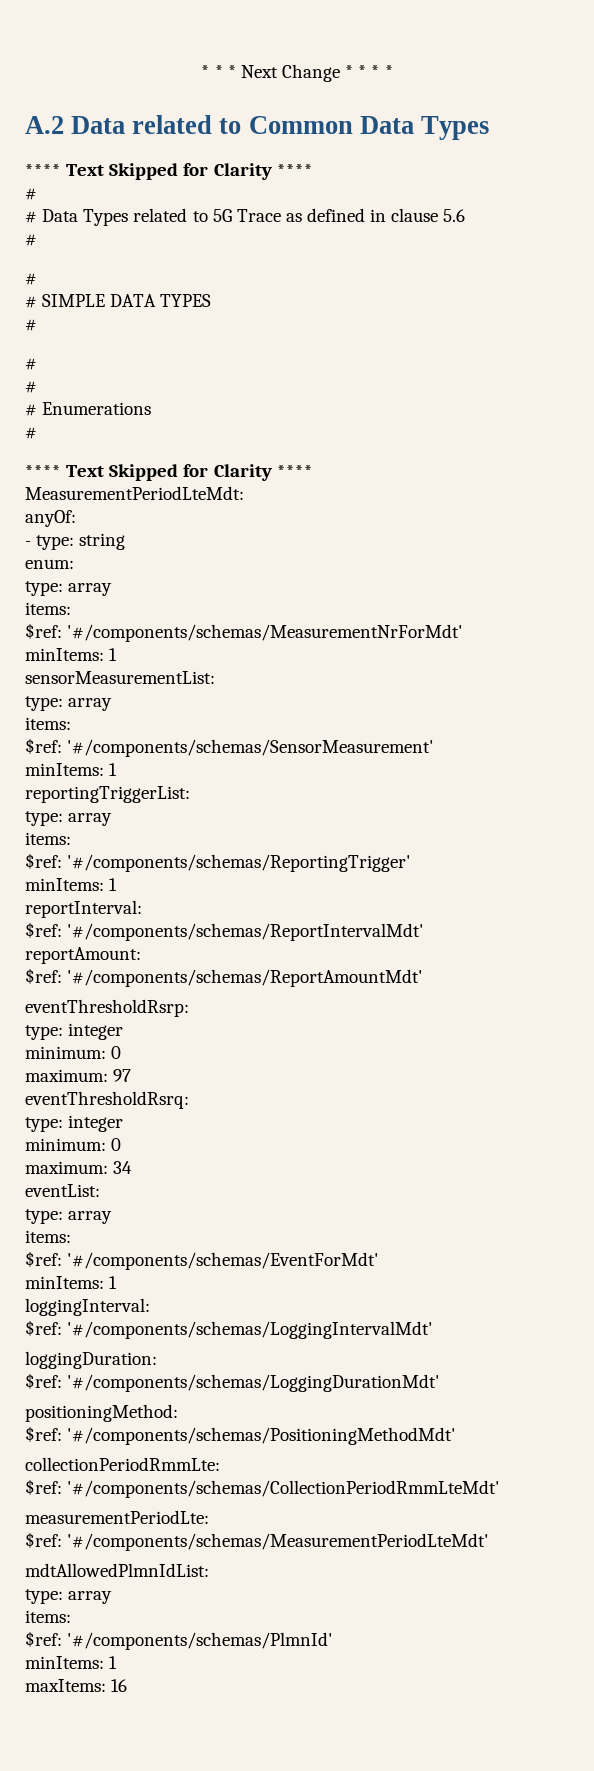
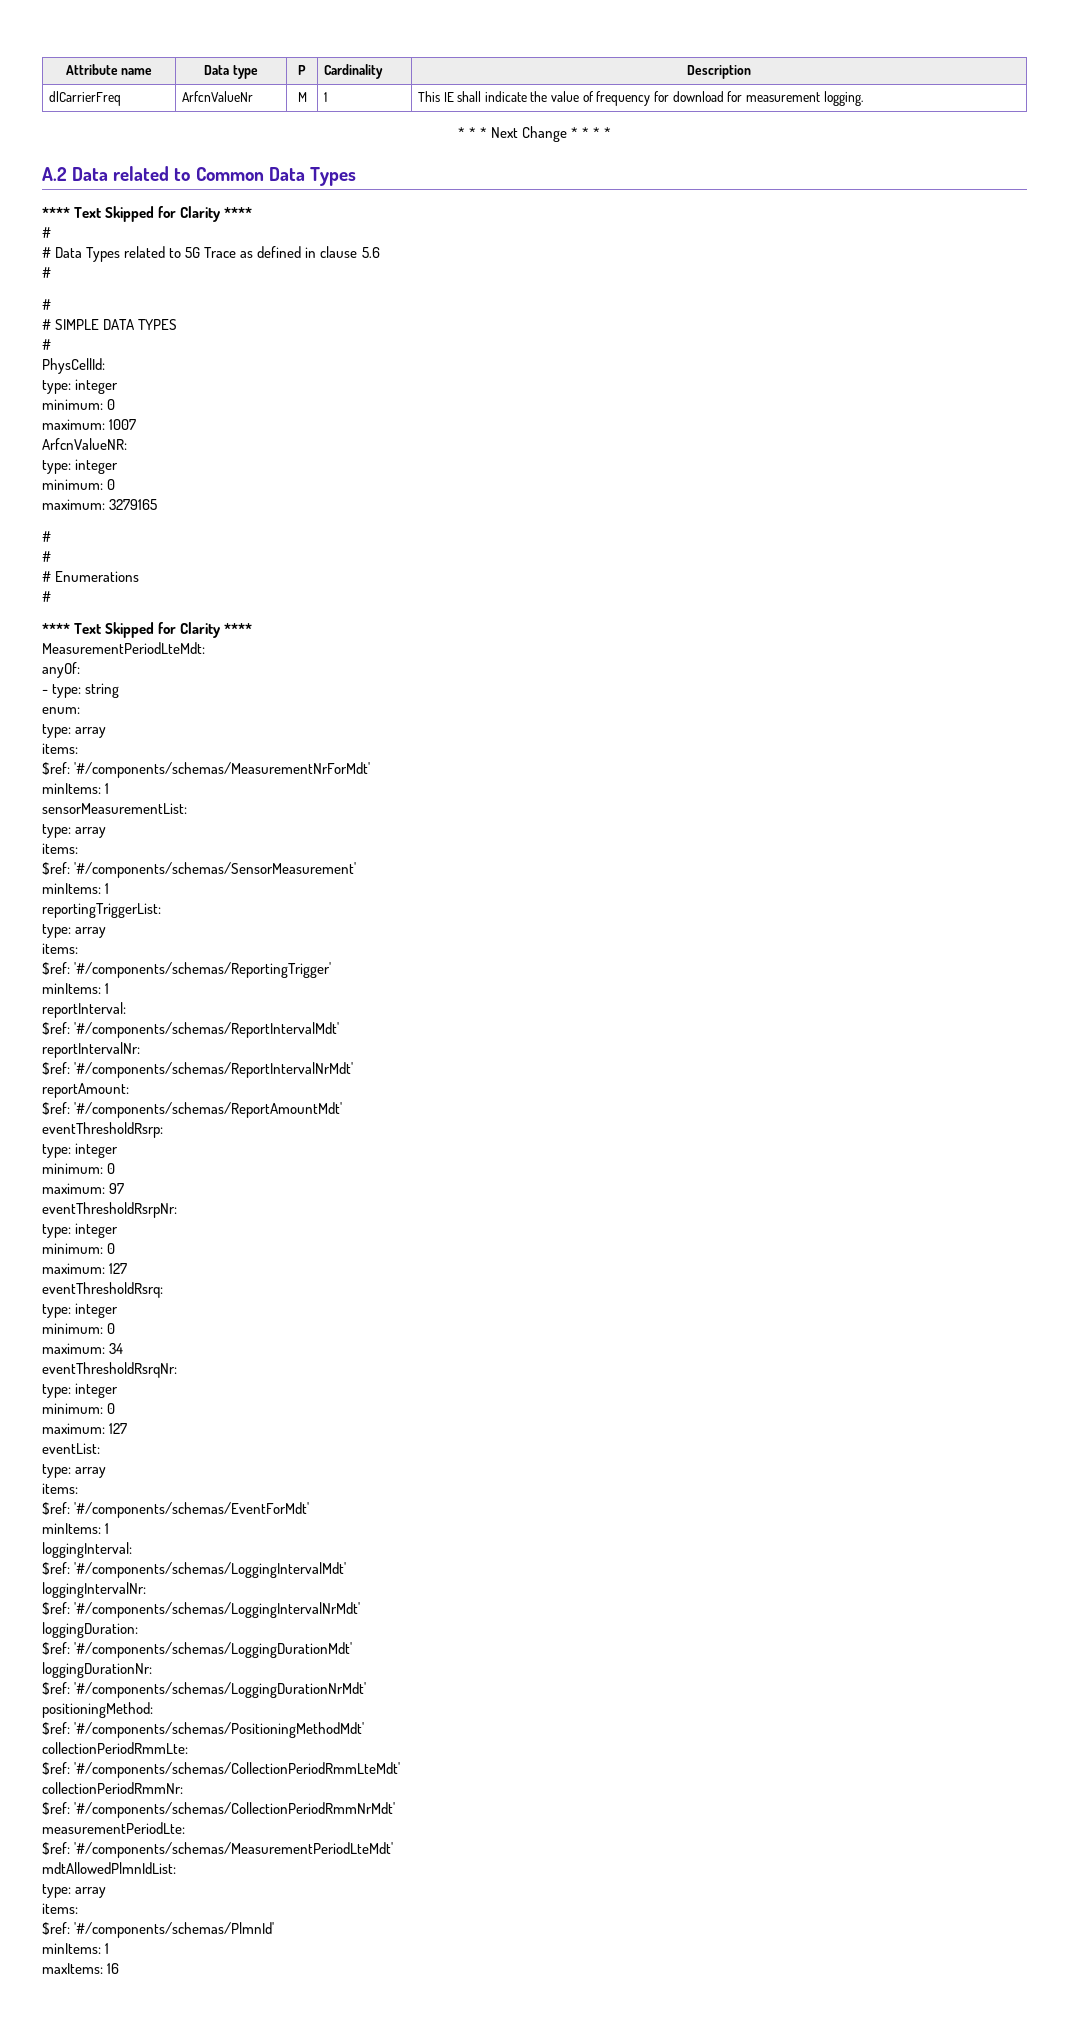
+ Attribute name | Data type | P | Cardinality | Description
+ dlCarrierFreq | ArfcnValueNr | M | 1 | This IE shall indicate the value of frequency for download for measurement logging.
+ PhysCellId:
+ type: integer
+ minimum: 0
+ maximum: 1007
+ ArfcnValueNR:
+ type: integer
+ minimum: 0
+ maximum: 3279165
+ reportIntervalNr:
+ $ref: '#/components/schemas/ReportIntervalNrMdt'
+ eventThresholdRsrpNr:
+ type: integer
+ minimum: 0
+ maximum: 127
+ eventThresholdRsrqNr:
+ type: integer
+ minimum: 0
+ maximum: 127
+ loggingIntervalNr:
+ $ref: '#/components/schemas/LoggingIntervalNrMdt'
+ loggingDurationNr:
+ $ref: '#/components/schemas/LoggingDurationNrMdt'
+ collectionPeriodRmmNr:
+ $ref: '#/components/schemas/CollectionPeriodRmmNrMdt'

